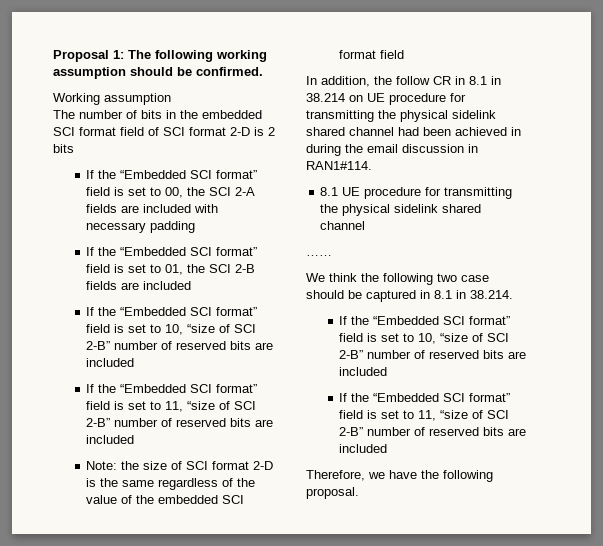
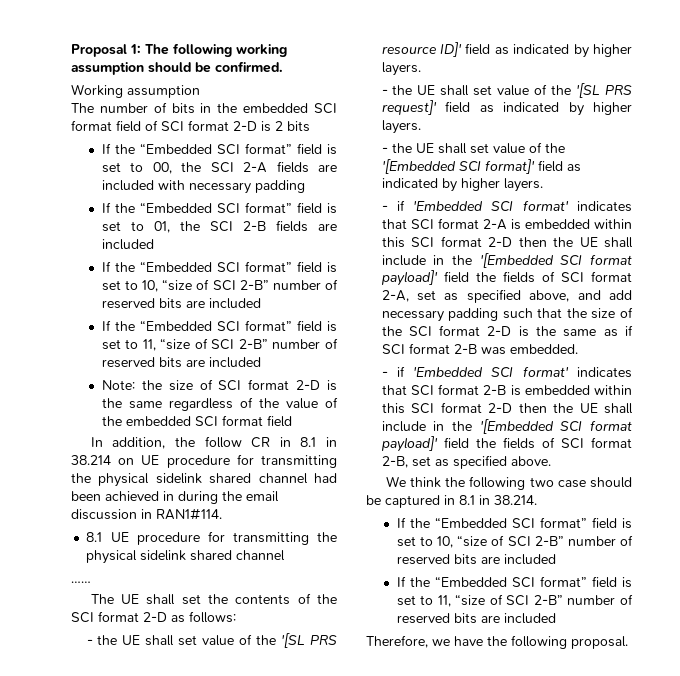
+ The UE shall set the contents of the SCI format 2-D as follows:
+ - the UE shall set value of the '[SL PRS resource ID]' field as indicated by higher layers.
+ - the UE shall set value of the '[SL PRS request]' field as indicated by higher layers.
+ - the UE shall set value of the '[Embedded SCI format]' field as indicated by higher layers.
+ - if 'Embedded SCI format' indicates that SCI format 2-A is embedded within this SCI format 2-D then the UE shall include in the '[Embedded SCI format payload]' field the fields of SCI format 2-A, set as specified above, and add necessary padding such that the size of the SCI format 2-D is the same as if SCI format 2-B was embedded.
+ - if 'Embedded SCI format' indicates that SCI format 2-B is embedded within this SCI format 2-D then the UE shall include in the '[Embedded SCI format payload]' field the fields of SCI format 2-B, set as specified above.

